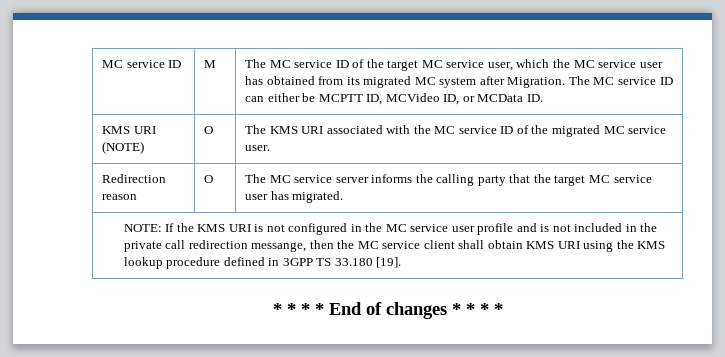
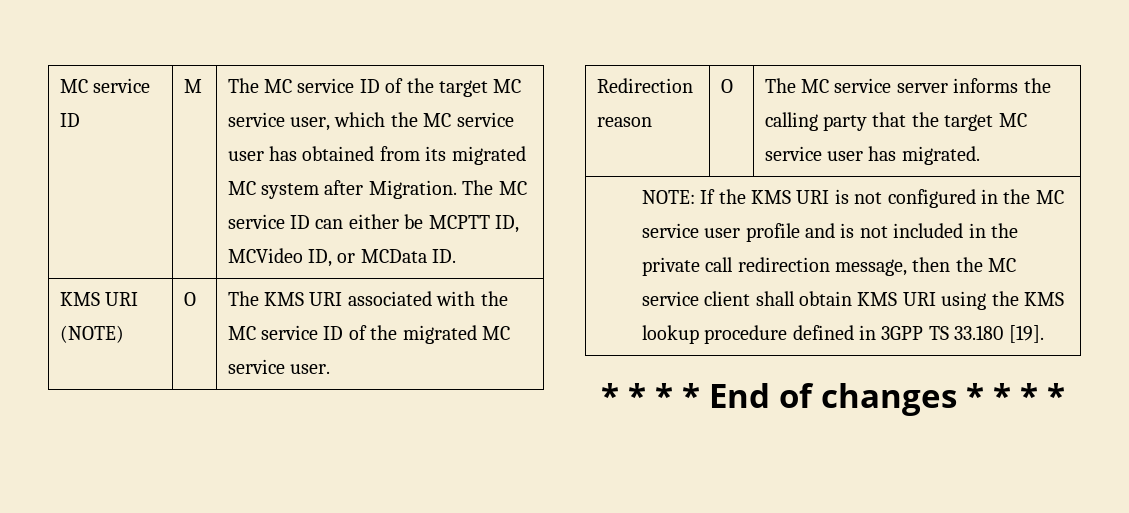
- NOTE: If the KMS URI is not configured in the MC service user profile and is not included in the private call redirection messange, then the MC service client shall obtain KMS URI using the KMS lookup procedure defined in 3GPP TS 33.180 [19].
+ NOTE: If the KMS URI is not configured in the MC service user profile and is not included in the private call redirection message, then the MC service client shall obtain KMS URI using the KMS lookup procedure defined in 3GPP TS 33.180 [19].

